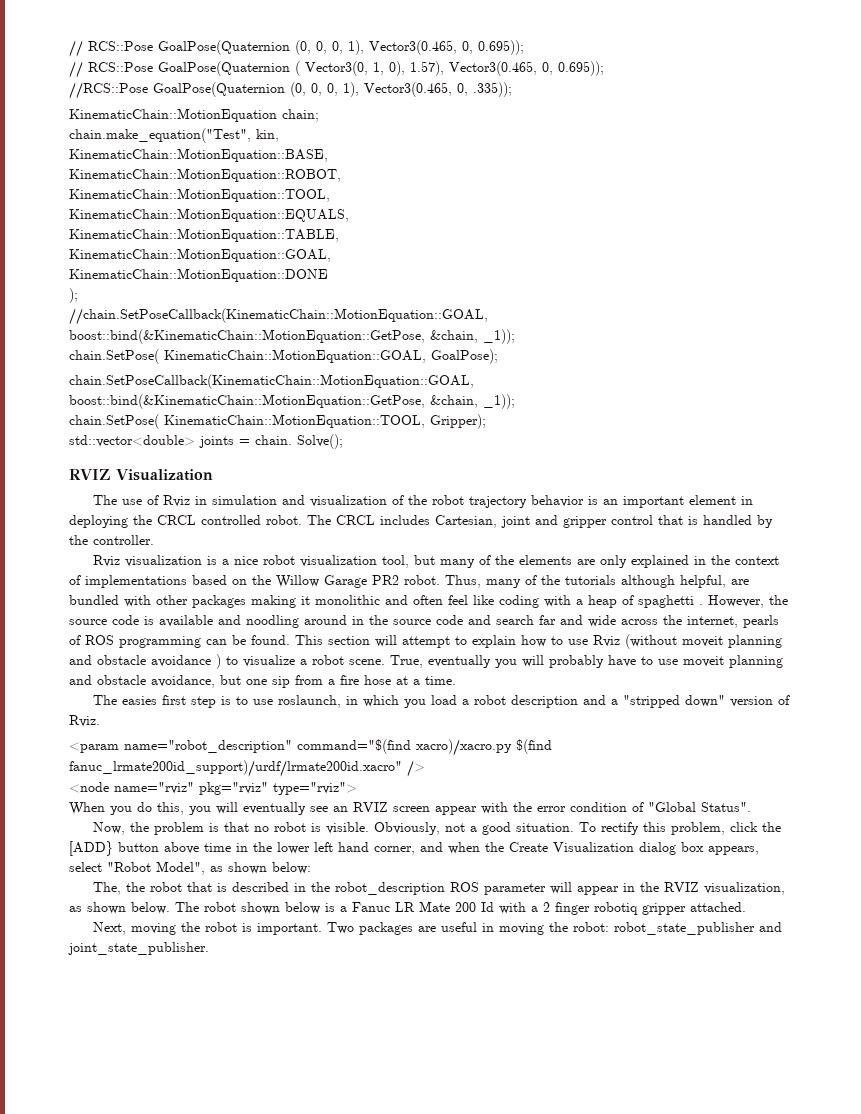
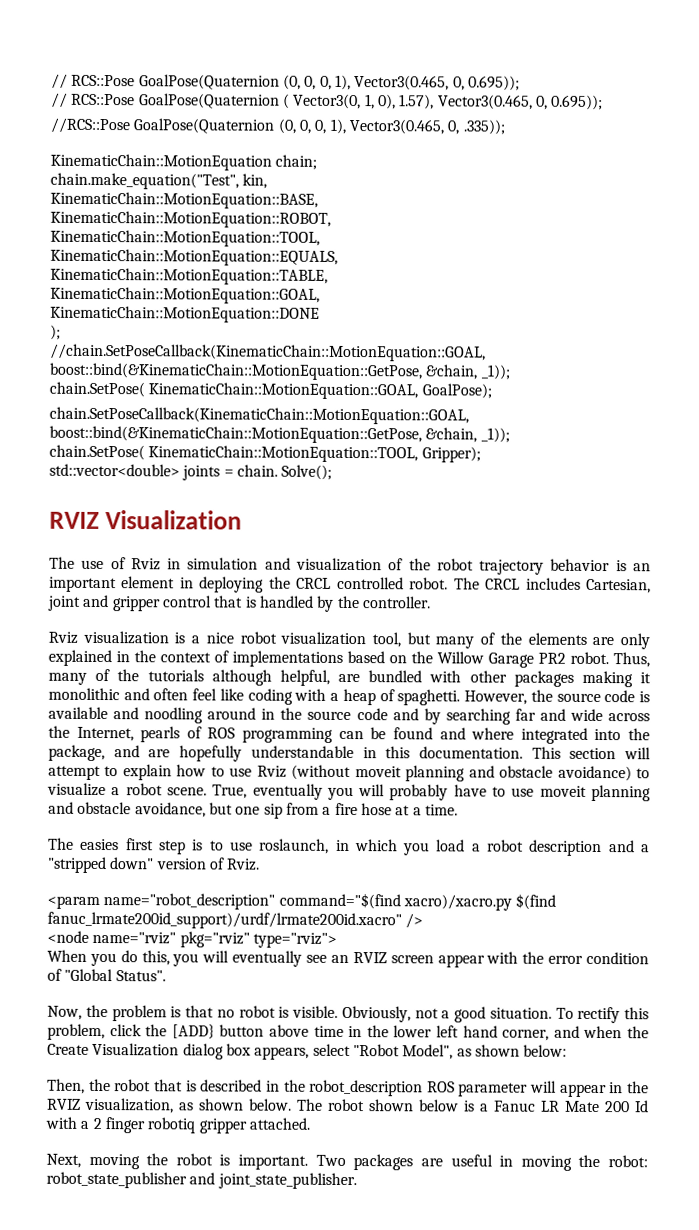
- Thus, many of the tutorials although helpful, are bundled with other packages making it monolithic and often feel like coding with a heap of spaghetti .
+ Thus, many of the tutorials although helpful, are bundled with other packages making it monolithic and often feel like coding with a heap of spaghetti.
- However, the source code is available and noodling around in the source code and search far and wide across the internet, pearls of ROS programming can be found.
+ However, the source code is available and noodling around in the source code and by searching far and wide across the Internet, pearls of ROS programming can be found and where integrated into the package, and are hopefully understandable in this documentation.
- This section will attempt to explain how to use Rviz (without moveit planning and obstacle avoidance ) to visualize a robot scene.
+ This section will attempt to explain how to use Rviz (without moveit planning and obstacle avoidance) to visualize a robot scene.
- The, the robot that is described in the robot_description ROS parameter will appear in the RVIZ visualization, as shown below.
+ Then, the robot that is described in the robot_description ROS parameter will appear in the RVIZ visualization, as shown below.

